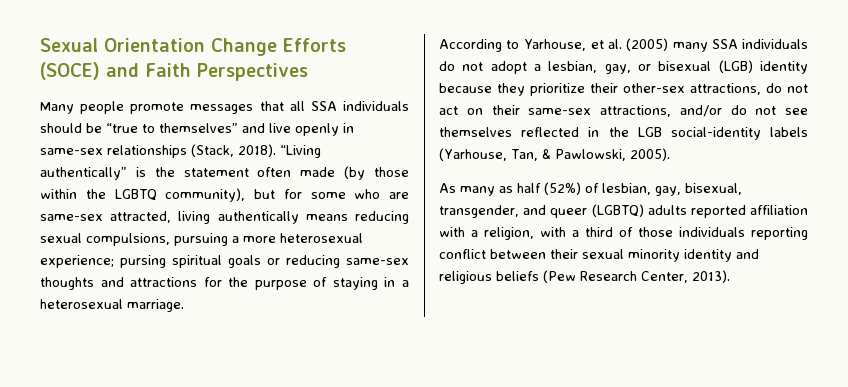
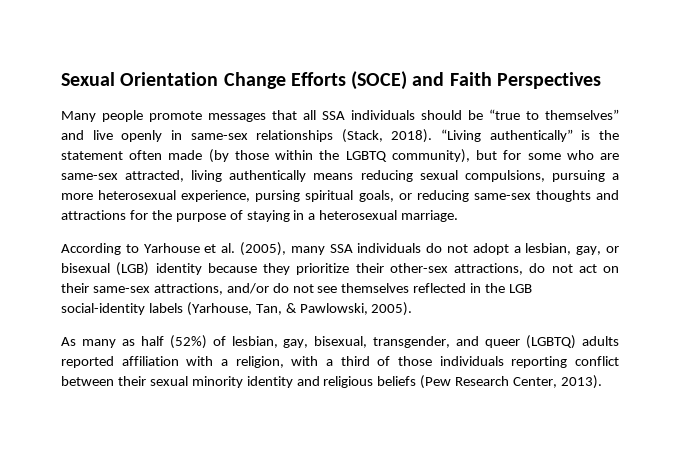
- “Living authentically” is the statement often made (by those within the LGBTQ community), but for some who are same-sex attracted, living authentically means reducing sexual compulsions, pursuing a more heterosexual experience; pursing spiritual goals or reducing same-sex thoughts and attractions for the purpose of staying in a heterosexual marriage.
+ “Living authentically” is the statement often made (by those within the LGBTQ community), but for some who are same-sex attracted, living authentically means reducing sexual compulsions, pursuing a more heterosexual experience, pursing spiritual goals, or reducing same-sex thoughts and attractions for the purpose of staying in a heterosexual marriage.
- According to Yarhouse, et al. (2005) many SSA individuals do not adopt a lesbian, gay, or bisexual (LGB) identity because they prioritize their other-sex attractions, do not act on their same-sex attractions, and/or do not see themselves reflected in the LGB social-identity labels (Yarhouse, Tan, & Pawlowski, 2005).
+ According to Yarhouse et al. (2005), many SSA individuals do not adopt a lesbian, gay, or bisexual (LGB) identity because they prioritize their other-sex attractions, do not act on their same-sex attractions, and/or do not see themselves reflected in the LGB social-identity labels (Yarhouse, Tan, & Pawlowski, 2005).

